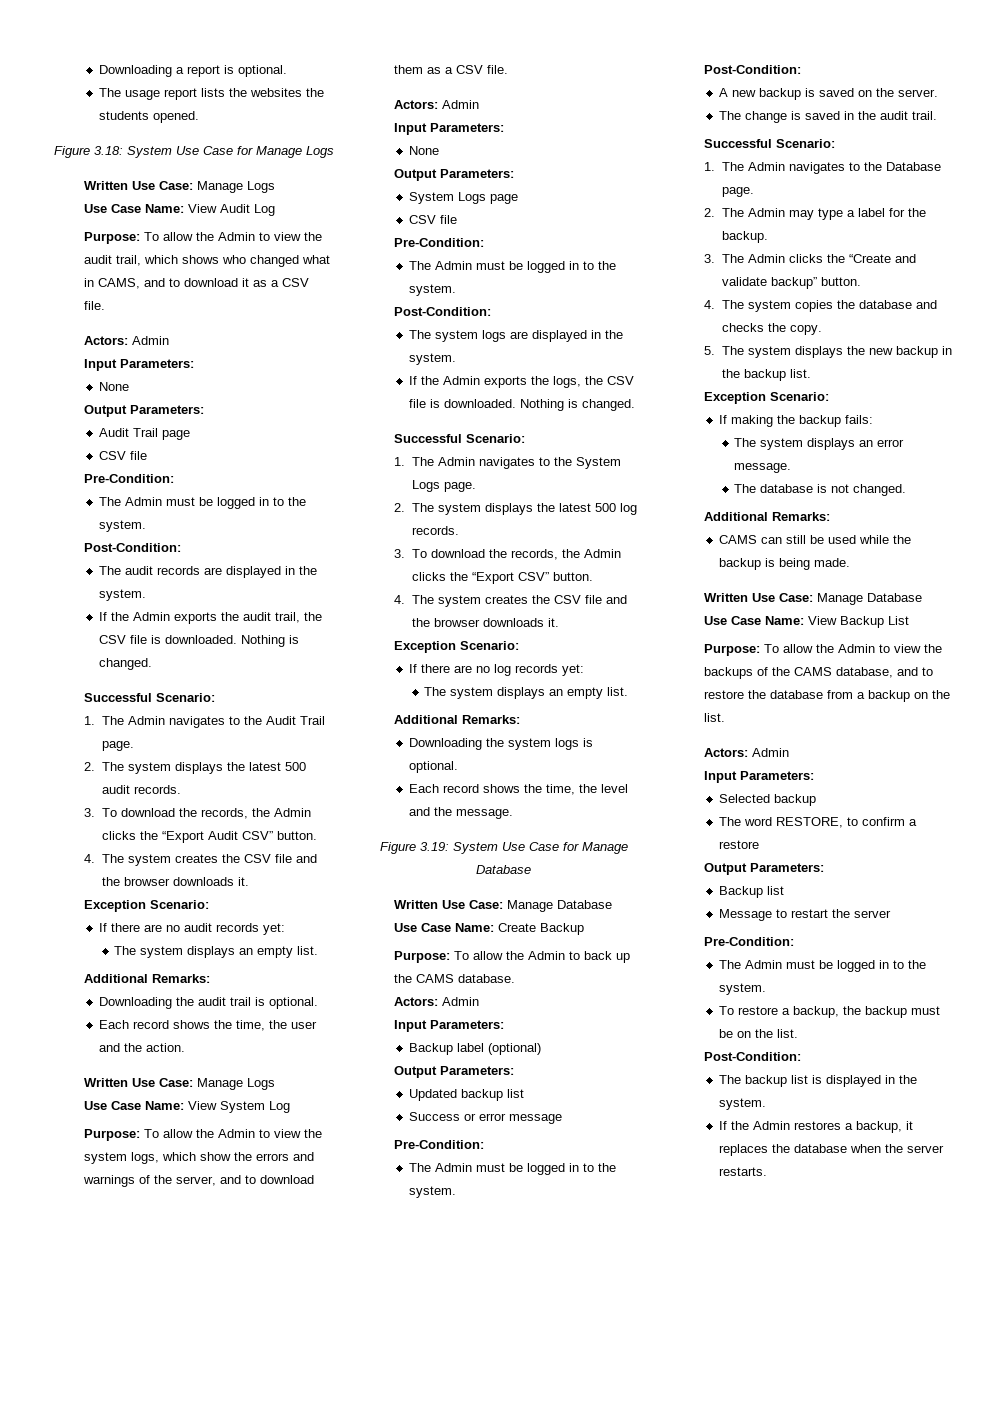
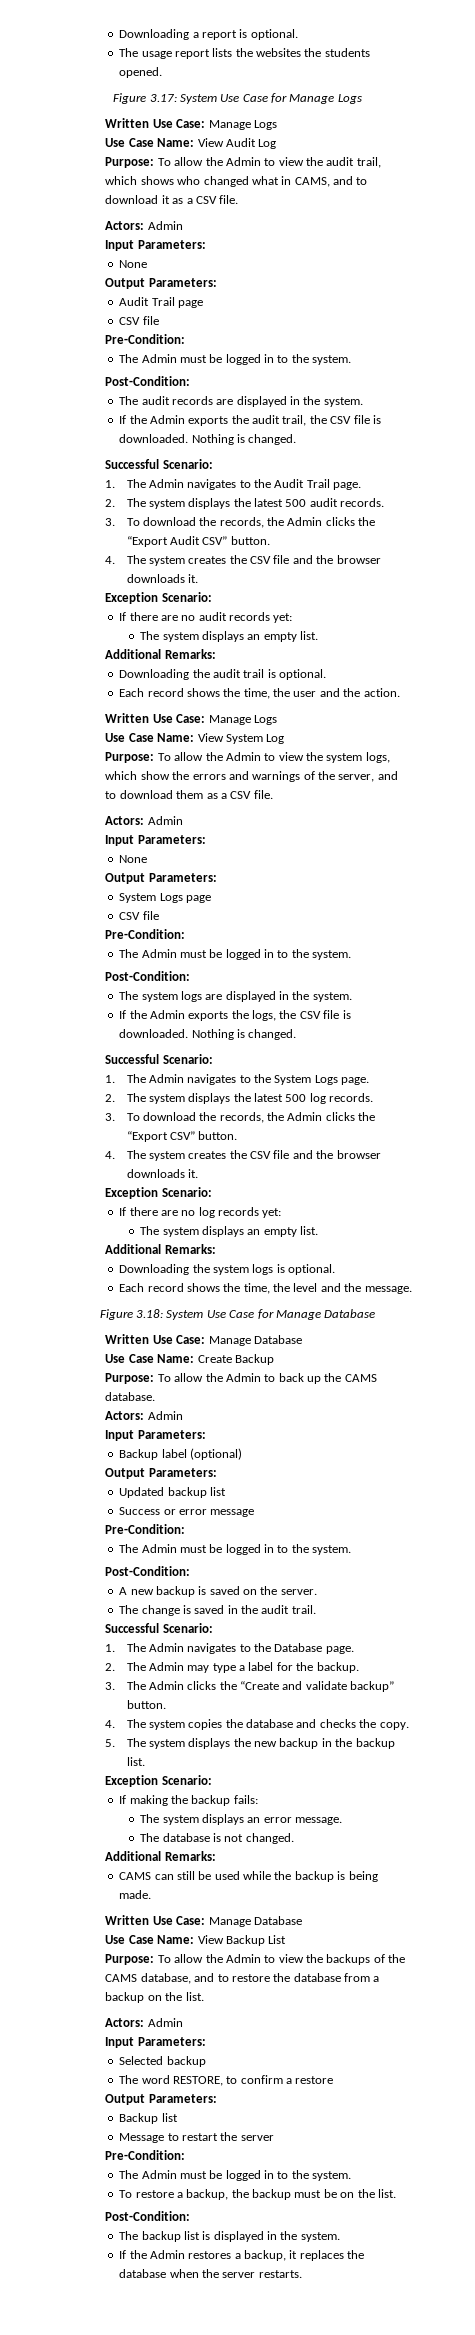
- Figure 3.18: System Use Case for Manage Logs
+ Figure 3.17: System Use Case for Manage Logs
- Figure 3.19: System Use Case for Manage Database
+ Figure 3.18: System Use Case for Manage Database

